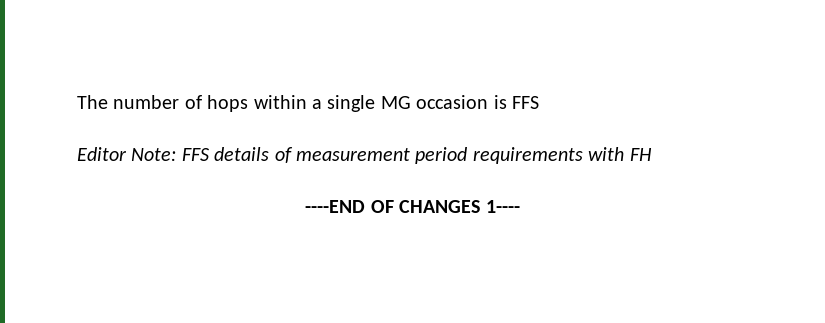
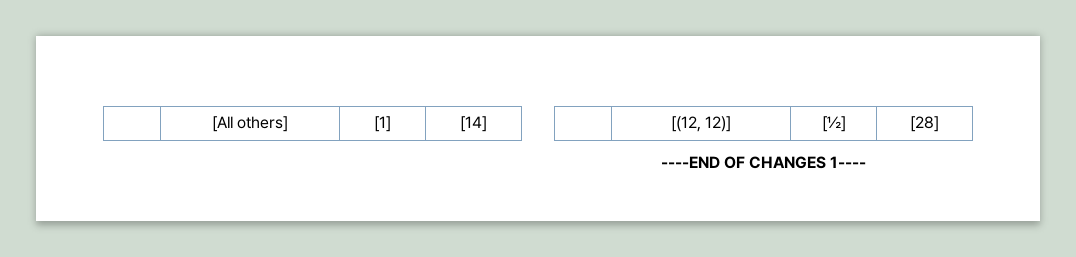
- The number of hops within a single MG occasion is FFS
- Editor Note: FFS details of measurement period requirements with FH
+ | [All others] | [1] | [14]
+ | [(12, 12)] | [½] | [28]

